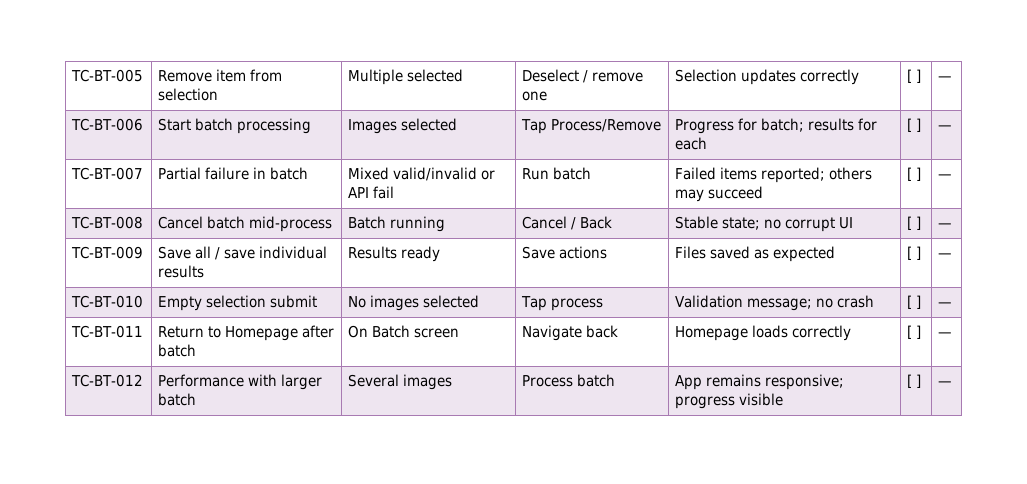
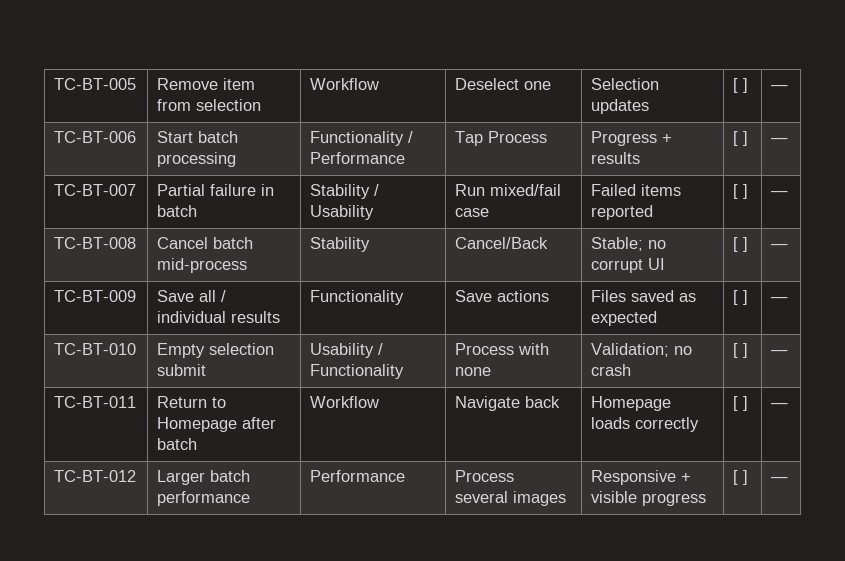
- TC-BT-005 | Remove item from selection | Multiple selected | Deselect / remove one | Selection updates correctly | [ ] | —
+ TC-BT-005 | Remove item from selection | Workflow | Deselect one | Selection updates | [ ] | —
- TC-BT-006 | Start batch processing | Images selected | Tap Process/Remove | Progress for batch; results for each | [ ] | —
+ TC-BT-006 | Start batch processing | Functionality / Performance | Tap Process | Progress + results | [ ] | —
- TC-BT-007 | Partial failure in batch | Mixed valid/invalid or API fail | Run batch | Failed items reported; others may succeed | [ ] | —
+ TC-BT-007 | Partial failure in batch | Stability / Usability | Run mixed/fail case | Failed items reported | [ ] | —
- TC-BT-008 | Cancel batch mid-process | Batch running | Cancel / Back | Stable state; no corrupt UI | [ ] | —
+ TC-BT-008 | Cancel batch mid-process | Stability | Cancel/Back | Stable; no corrupt UI | [ ] | —
- TC-BT-009 | Save all / save individual results | Results ready | Save actions | Files saved as expected | [ ] | —
+ TC-BT-009 | Save all / individual results | Functionality | Save actions | Files saved as expected | [ ] | —
- TC-BT-010 | Empty selection submit | No images selected | Tap process | Validation message; no crash | [ ] | —
+ TC-BT-010 | Empty selection submit | Usability / Functionality | Process with none | Validation; no crash | [ ] | —
- TC-BT-011 | Return to Homepage after batch | On Batch screen | Navigate back | Homepage loads correctly | [ ] | —
+ TC-BT-011 | Return to Homepage after batch | Workflow | Navigate back | Homepage loads correctly | [ ] | —
- TC-BT-012 | Performance with larger batch | Several images | Process batch | App remains responsive; progress visible | [ ] | —
+ TC-BT-012 | Larger batch performance | Performance | Process several images | Responsive + visible progress | [ ] | —

